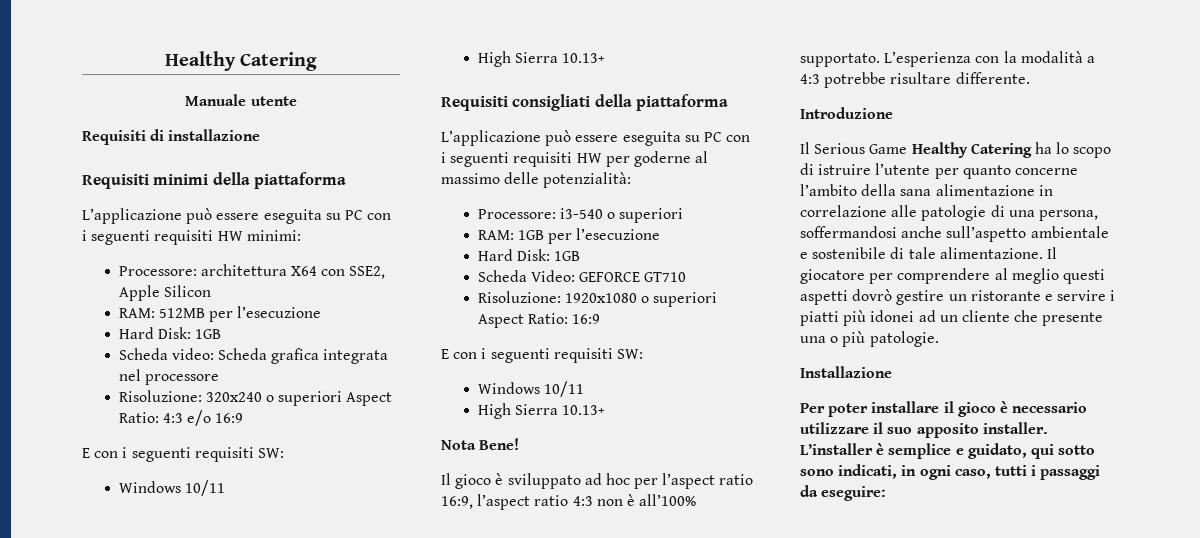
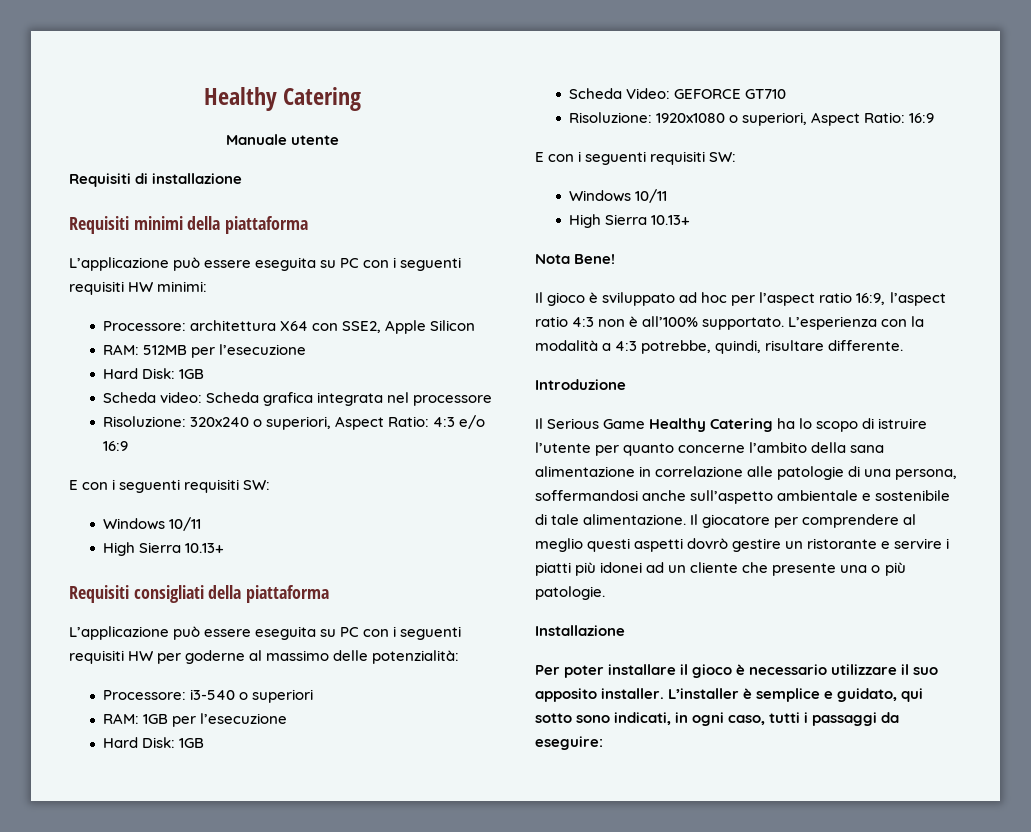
- Risoluzione: 320x240 o superiori Aspect Ratio: 4:3 e/o 16:9
+ Risoluzione: 320x240 o superiori, Aspect Ratio: 4:3 e/o 16:9
- Risoluzione: 1920x1080 o superiori Aspect Ratio: 16:9
+ Risoluzione: 1920x1080 o superiori, Aspect Ratio: 16:9
- L’esperienza con la modalità a 4:3 potrebbe risultare differente.
+ L’esperienza con la modalità a 4:3 potrebbe, quindi, risultare differente.

